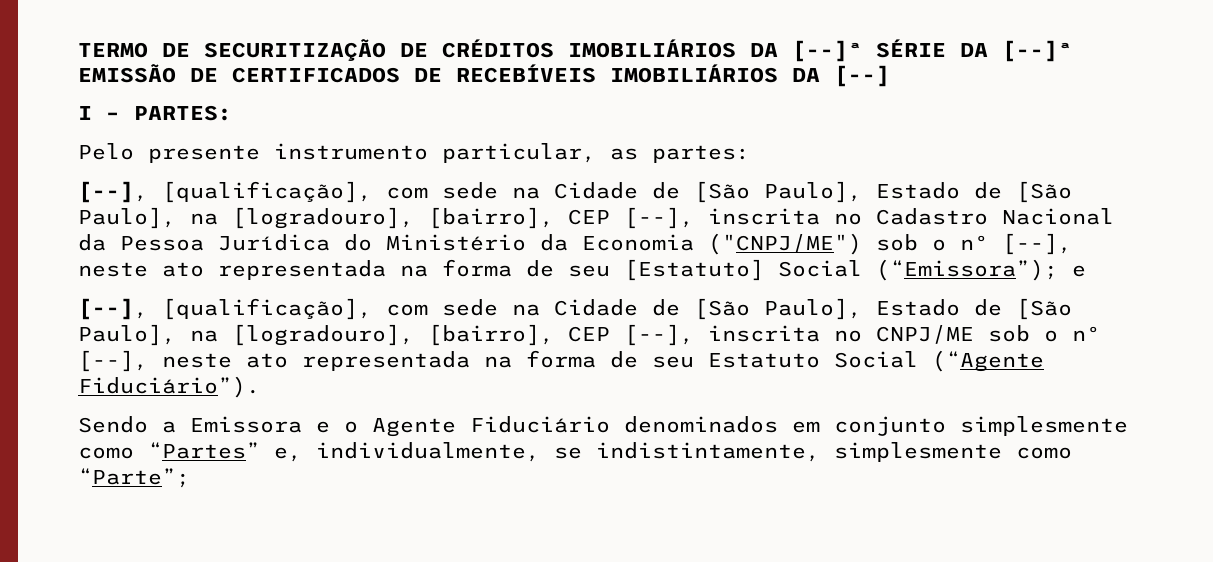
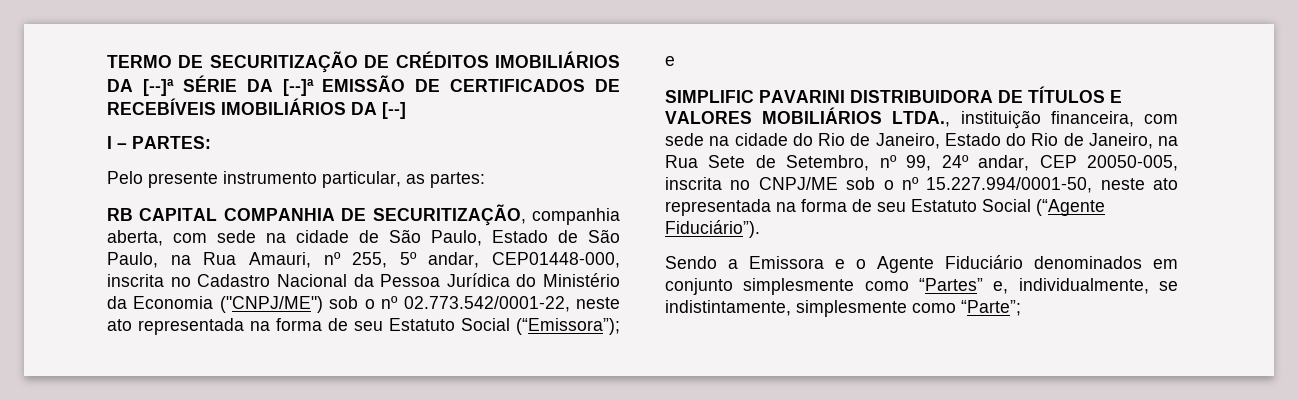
- [--], [qualificação], com sede na Cidade de [São Paulo], Estado de [São Paulo], na [logradouro], [bairro], CEP [--], inscrita no Cadastro Nacional da Pessoa Jurídica do Ministério da Economia ("CNPJ/ME") sob o nº [--], neste ato representada na forma de seu [Estatuto] Social (“Emissora”); e
+ RB CAPITAL COMPANHIA DE SECURITIZAÇÃO, companhia aberta, com sede na cidade de São Paulo, Estado de São Paulo, na Rua Amauri, nº 255, 5º andar, CEP01448-000, inscrita no Cadastro Nacional da Pessoa Jurídica do Ministério da Economia ("CNPJ/ME") sob o nº 02.773.542/0001-22, neste ato representada na forma de seu Estatuto Social (“Emissora”); e
- [--], [qualificação], com sede na Cidade de [São Paulo], Estado de [São Paulo], na [logradouro], [bairro], CEP [--], inscrita no CNPJ/ME sob o nº [--], neste ato representada na forma de seu Estatuto Social (“Agente Fiduciário”).
+ SIMPLIFIC PAVARINI DISTRIBUIDORA DE TÍTULOS E VALORES MOBILIÁRIOS LTDA., instituição financeira, com sede na cidade do Rio de Janeiro, Estado do Rio de Janeiro, na Rua Sete de Setembro, nº 99, 24º andar, CEP 20050-005, inscrita no CNPJ/ME sob o nº 15.227.994/0001-50, neste ato representada na forma de seu Estatuto Social (“Agente Fiduciário”).

